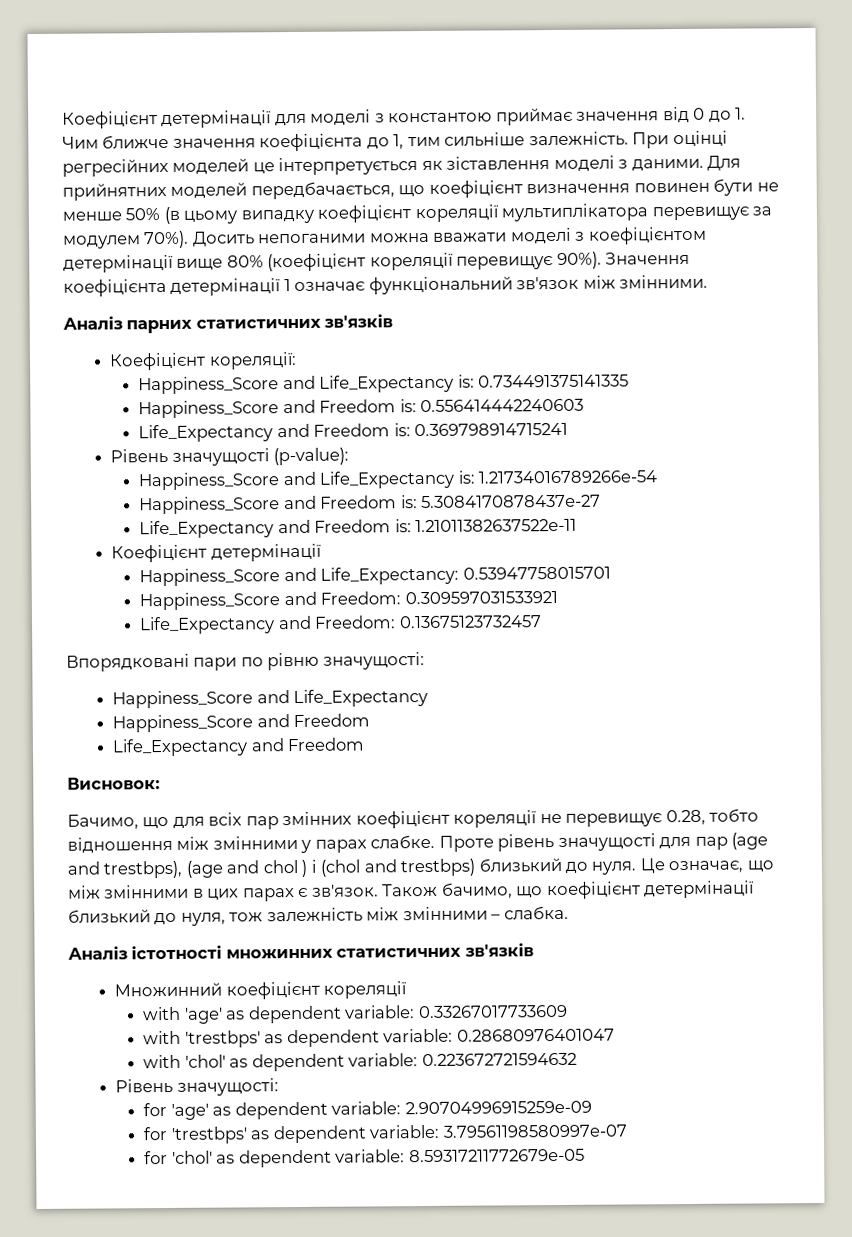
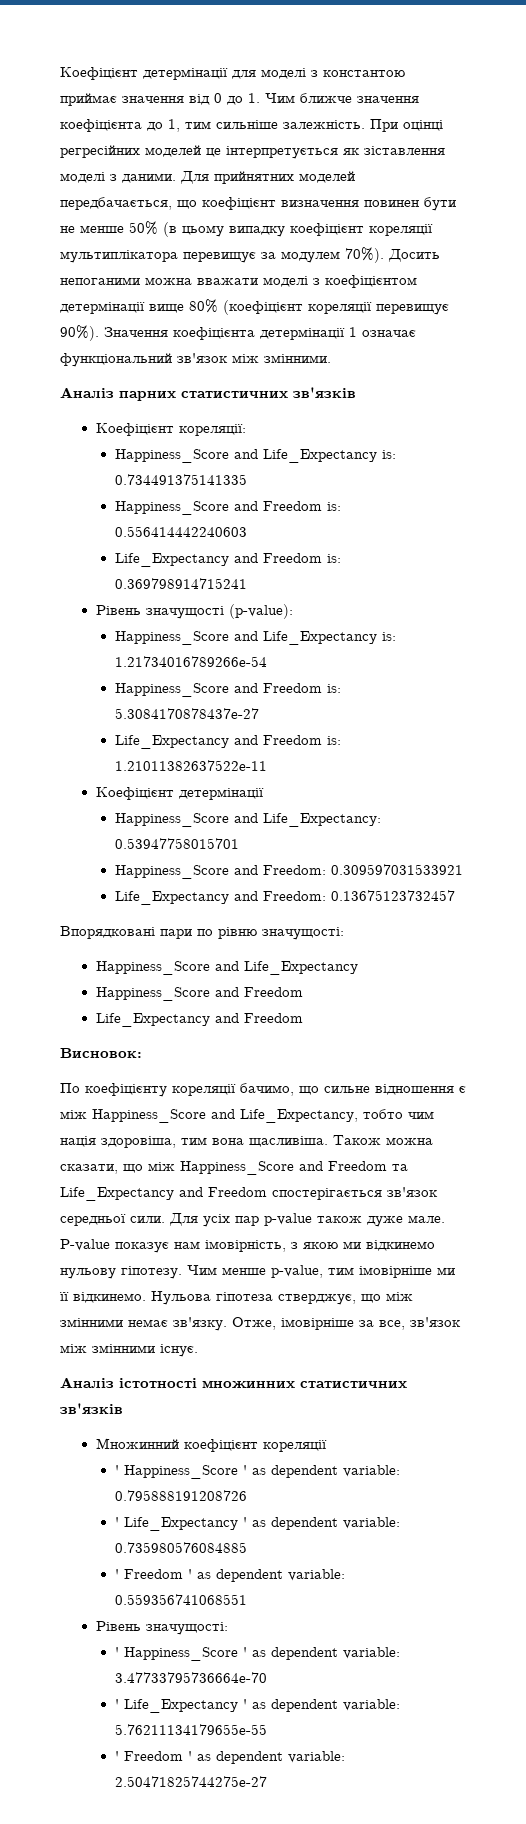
- Бачимо, що для всіх пар змінних коефіцієнт кореляції не перевищує 0.28, тобто відношення між змінними у парах слабке. Проте рівень значущості для пар (age and trestbps), (age and chol ) і (chol and trestbps) близький до нуля. Це означає, що між змінними в цих парах є зв'язок. Також бачимо, що коефіцієнт детермінації близький до нуля, тож залежність між змінними – слабка.
+ По коефіцієнту кореляції бачимо, що сильне відношення є між Happiness_Score and Life_Expectancy, тобто чим нація здоровіша, тим вона щасливіша. Також можна сказати, що між Happiness_Score and Freedom та Life_Expectancy and Freedom спостерігається зв'язок середньої сили. Для усіх пар p-value також дуже мале. P-value показує нам імовірність, з якою ми відкинемо нульову гіпотезу. Чим менше p-value, тим імовірніше ми її відкинемо. Нульова гіпотеза стверджує, що між змінними немає зв'язку. Отже, імовірніше за все, зв'язок між змінними існує.
- with 'age' as dependent variable: 0.33267017733609
- with 'trestbps' as dependent variable: 0.28680976401047
- with 'chol' as dependent variable: 0.223672721594632
+ ' Happiness_Score ' as dependent variable: 0.795888191208726
+ ' Life_Expectancy ' as dependent variable: 0.735980576084885
+ ' Freedom ' as dependent variable: 0.559356741068551
- for 'age' as dependent variable: 2.90704996915259e-09
- for 'trestbps' as dependent variable: 3.79561198580997e-07
- for 'chol' as dependent variable: 8.59317211772679e-05
+ ' Happiness_Score ' as dependent variable: 3.47733795736664e-70
+ ' Life_Expectancy ' as dependent variable: 5.76211134179655e-55
+ ' Freedom ' as dependent variable: 2.50471825744275e-27

